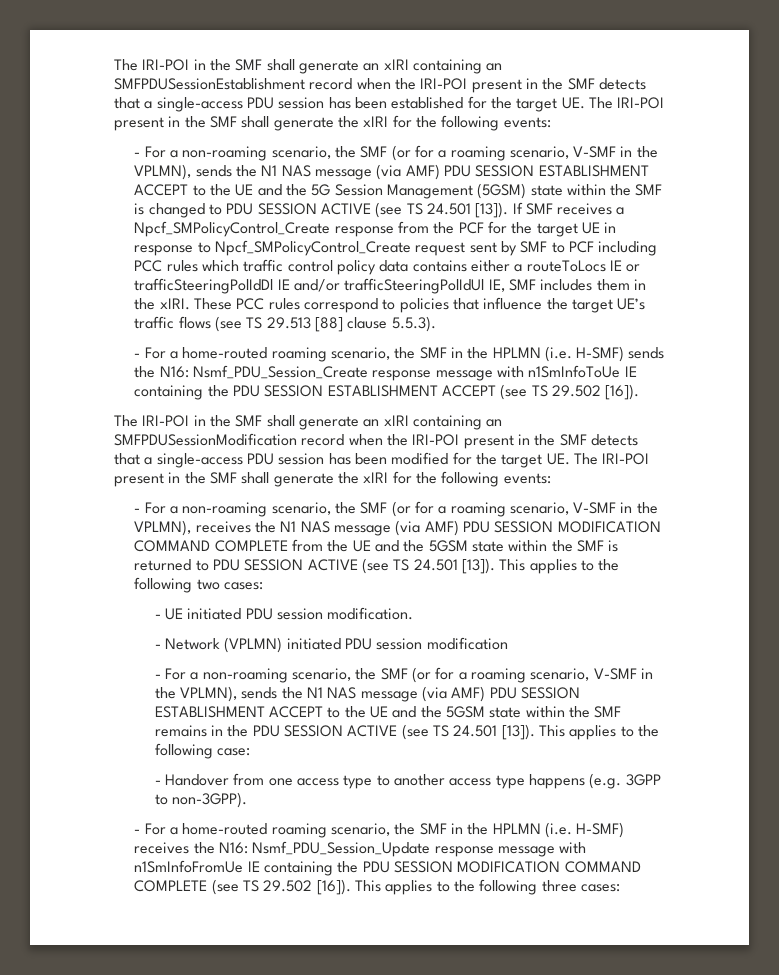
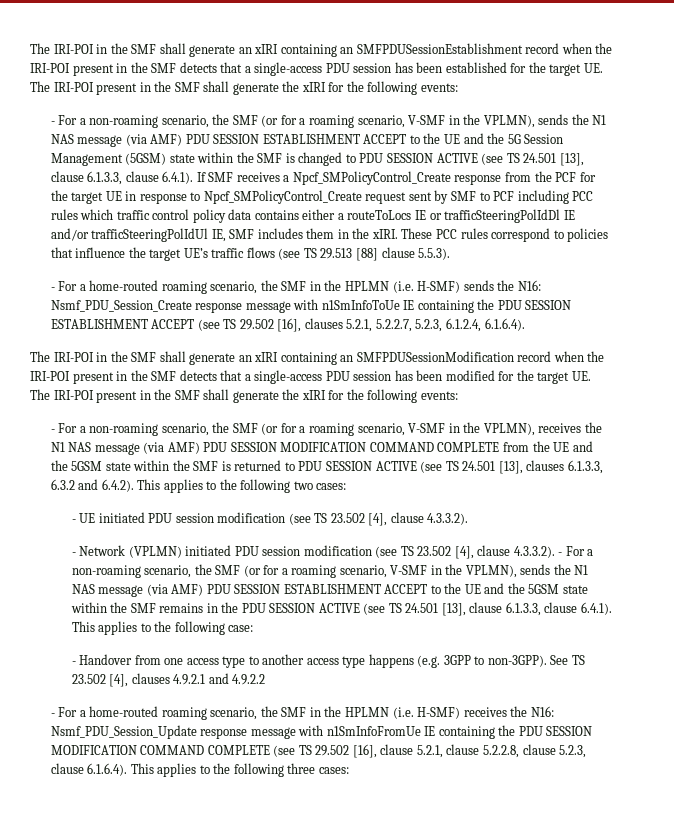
- - For a non-roaming scenario, the SMF (or for a roaming scenario, V-SMF in the VPLMN), sends the N1 NAS message (via AMF) PDU SESSION ESTABLISHMENT ACCEPT to the UE and the 5G Session Management (5GSM) state within the SMF is changed to PDU SESSION ACTIVE (see TS 24.501 [13]). If SMF receives a Npcf_SMPolicyControl_Create response from the PCF for the target UE in response to Npcf_SMPolicyControl_Create request sent by SMF to PCF including PCC rules which traffic control policy data contains either a routeToLocs IE or trafficSteeringPolIdDl IE and/or trafficSteeringPolIdUl IE, SMF includes them in the xIRI.
+ - For a non-roaming scenario, the SMF (or for a roaming scenario, V-SMF in the VPLMN), sends the N1 NAS message (via AMF) PDU SESSION ESTABLISHMENT ACCEPT to the UE and the 5G Session Management (5GSM) state within the SMF is changed to PDU SESSION ACTIVE (see TS 24.501 [13], clause 6.1.3.3, clause 6.4.1). If SMF receives a Npcf_SMPolicyControl_Create response from the PCF for the target UE in response to Npcf_SMPolicyControl_Create request sent by SMF to PCF including PCC rules which traffic control policy data contains either a routeToLocs IE or trafficSteeringPolIdDl IE and/or trafficSteeringPolIdUl IE, SMF includes them in the xIRI.
- - For a home-routed roaming scenario, the SMF in the HPLMN (i.e. H-SMF) sends the N16: Nsmf_PDU_Session_Create response message with n1SmInfoToUe IE containing the PDU SESSION ESTABLISHMENT ACCEPT (see TS 29.502 [16]).
+ - For a home-routed roaming scenario, the SMF in the HPLMN (i.e. H-SMF) sends the N16: Nsmf_PDU_Session_Create response message with n1SmInfoToUe IE containing the PDU SESSION ESTABLISHMENT ACCEPT (see TS 29.502 [16], clauses 5.2.1, 5.2.2.7, 5.2.3, 6.1.2.4, 6.1.6.4).
- - For a non-roaming scenario, the SMF (or for a roaming scenario, V-SMF in the VPLMN), receives the N1 NAS message (via AMF) PDU SESSION MODIFICATION COMMAND COMPLETE from the UE and the 5GSM state within the SMF is returned to PDU SESSION ACTIVE (see TS 24.501 [13]). This applies to the following two cases:
+ - For a non-roaming scenario, the SMF (or for a roaming scenario, V-SMF in the VPLMN), receives the N1 NAS message (via AMF) PDU SESSION MODIFICATION COMMAND COMPLETE from the UE and the 5GSM state within the SMF is returned to PDU SESSION ACTIVE (see TS 24.501 [13], clauses 6.1.3.3, 6.3.2 and 6.4.2). This applies to the following two cases:
- - UE initiated PDU session modification.
+ - UE initiated PDU session modification (see TS 23.502 [4], clause 4.3.3.2).
- - Network (VPLMN) initiated PDU session modification
- - For a non-roaming scenario, the SMF (or for a roaming scenario, V-SMF in the VPLMN), sends the N1 NAS message (via AMF) PDU SESSION ESTABLISHMENT ACCEPT to the UE and the 5GSM state within the SMF remains in the PDU SESSION ACTIVE (see TS 24.501 [13]). This applies to the following case:
+ - Network (VPLMN) initiated PDU session modification (see TS 23.502 [4], clause 4.3.3.2). - For a non-roaming scenario, the SMF (or for a roaming scenario, V-SMF in the VPLMN), sends the N1 NAS message (via AMF) PDU SESSION ESTABLISHMENT ACCEPT to the UE and the 5GSM state within the SMF remains in the PDU SESSION ACTIVE (see TS 24.501 [13], clause 6.1.3.3, clause 6.4.1). This applies to the following case:
+ See TS 23.502 [4], clauses 4.9.2.1 and 4.9.2.2
- - For a home-routed roaming scenario, the SMF in the HPLMN (i.e. H-SMF) receives the N16: Nsmf_PDU_Session_Update response message with n1SmInfoFromUe IE containing the PDU SESSION MODIFICATION COMMAND COMPLETE (see TS 29.502 [16]). This applies to the following three cases:
+ - For a home-routed roaming scenario, the SMF in the HPLMN (i.e. H-SMF) receives the N16: Nsmf_PDU_Session_Update response message with n1SmInfoFromUe IE containing the PDU SESSION MODIFICATION COMMAND COMPLETE (see TS 29.502 [16], clause 5.2.1, clause 5.2.2.8, clause 5.2.3, clause 6.1.6.4). This applies to the following three cases:

